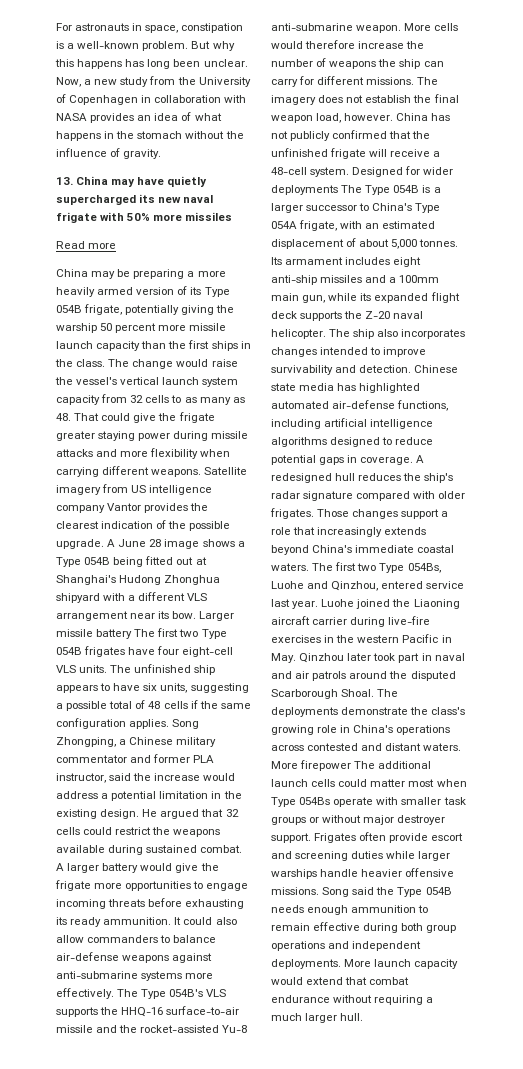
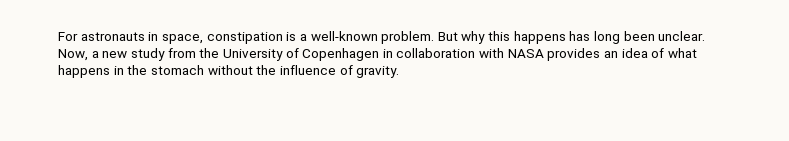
- 13. China may have quietly supercharged its new naval frigate with 50% more missiles
- Read more
- China may be preparing a more heavily armed version of its Type 054B frigate, potentially giving the warship 50 percent more missile launch capacity than the first ships in the class. The change would raise the vessel's vertical launch system capacity from 32 cells to as many as 48. That could give the frigate greater staying power during missile attacks and more flexibility when carrying different weapons. Satellite imagery from US intelligence company Vantor provides the clearest indication of the possible upgrade. A June 28 image shows a Type 054B being fitted out at Shanghai's Hudong Zhonghua shipyard with a different VLS arrangement near its bow. Larger missile battery The first two Type 054B frigates have four eight-cell VLS units. The unfinished ship appears to have six units, suggesting a possible total of 48 cells if the same configuration applies. Song Zhongping, a Chinese military commentator and former PLA instructor, said the increase would address a potential limitation in the existing design. He argued that 32 cells could restrict the weapons available during sustained combat. A larger battery would give the frigate more opportunities to engage incoming threats before exhausting its ready ammunition. It could also allow commanders to balance air-defense weapons against anti-submarine systems more effectively. The Type 054B's VLS supports the HHQ-16 surface-to-air missile and the rocket-assisted Yu-8 anti-submarine weapon. More cells would therefore increase the number of weapons the ship can carry for different missions. The imagery does not establish the final weapon load, however. China has not publicly confirmed that the unfinished frigate will receive a 48-cell system. Designed for wider deployments The Type 054B is a larger successor to China's Type 054A frigate, with an estimated displacement of about 5,000 tonnes. Its armament includes eight anti-ship missiles and a 100mm main gun, while its expanded flight deck supports the Z-20 naval helicopter. The ship also incorporates changes intended to improve survivability and detection. Chinese state media has highlighted automated air-defense functions, including artificial intelligence algorithms designed to reduce potential gaps in coverage. A redesigned hull reduces the ship's radar signature compared with older frigates. Those changes support a role that increasingly extends beyond China's immediate coastal waters. The first two Type 054Bs, Luohe and Qinzhou, entered service last year. Luohe joined the Liaoning aircraft carrier during live-fire exercises in the western Pacific in May. Qinzhou later took part in naval and air patrols around the disputed Scarborough Shoal. The deployments demonstrate the class's growing role in China's operations across contested and distant waters. More firepower The additional launch cells could matter most when Type 054Bs operate with smaller task groups or without major destroyer support. Frigates often provide escort and screening duties while larger warships handle heavier offensive missions. Song said the Type 054B needs enough ammunition to remain effective during both group operations and independent deployments. More launch capacity would extend that combat endurance without requiring a much larger hull.

